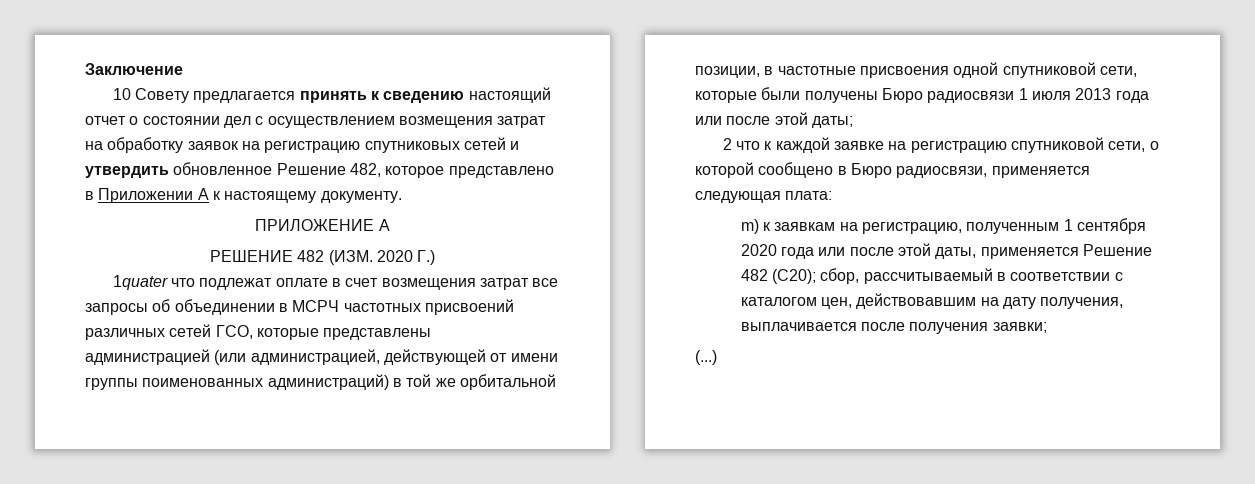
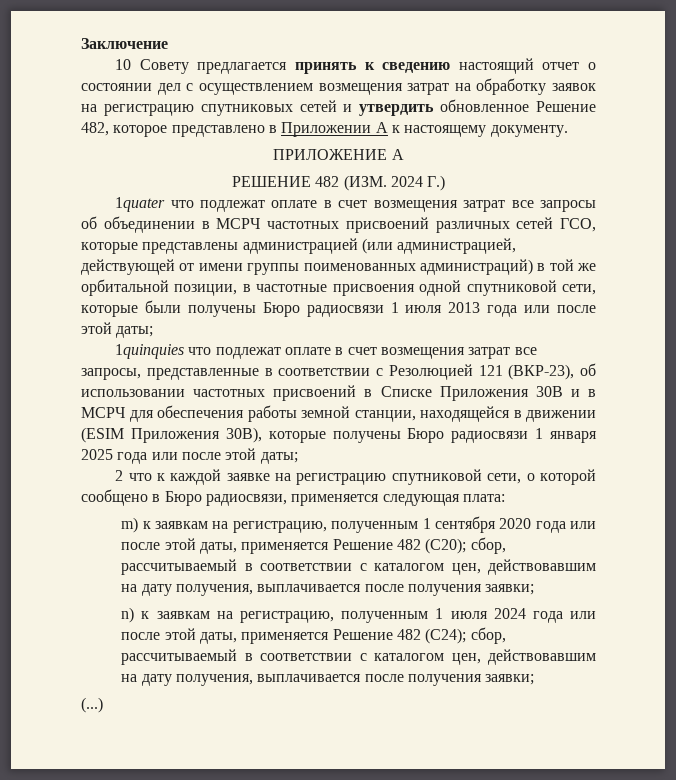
- РЕШЕНИЕ 482 (ИЗМ. 2020 Г.)
+ РЕШЕНИЕ 482 (ИЗМ. 2024 Г.)
+ 1quinquies что подлежат оплате в счет возмещения затрат все запросы, представленные в соответствии с Резолюцией 121 (ВКР-23), об использовании частотных присвоений в Списке Приложения 30В и в МСРЧ для обеспечения работы земной станции, находящейся в движении (ESIM Приложения 30B), которые получены Бюро радиосвязи 1 января 2025 года или после этой даты;
+ n) к заявкам на регистрацию, полученным 1 июля 2024 года или после этой даты, применяется Решение 482 (С24); сбор, рассчитываемый в соответствии с каталогом цен, действовавшим на дату получения, выплачивается после получения заявки;

